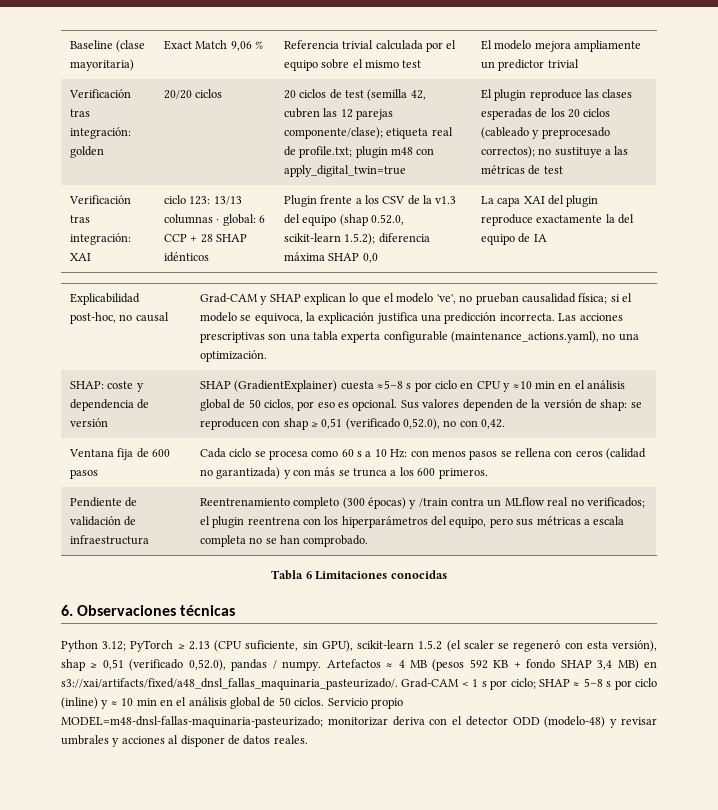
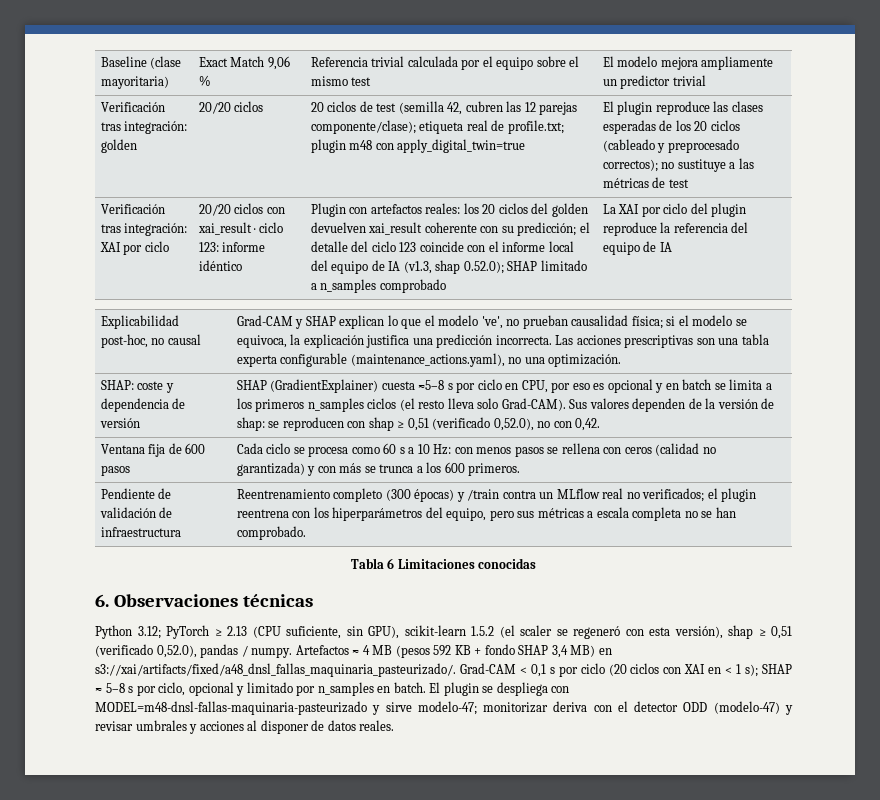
- Verificación tras integración: XAI | ciclo 123: 13/13 columnas · global: 6 CCP + 28 SHAP idénticos | Plugin frente a los CSV de la v1.3 del equipo (shap 0.52.0, scikit-learn 1.5.2); diferencia máxima SHAP 0,0 | La capa XAI del plugin reproduce exactamente la del equipo de IA
+ Verificación tras integración: XAI por ciclo | 20/20 ciclos con xai_result · ciclo 123: informe idéntico | Plugin con artefactos reales: los 20 ciclos del golden devuelven xai_result coherente con su predicción; el detalle del ciclo 123 coincide con el informe local del equipo de IA (v1.3, shap 0.52.0); SHAP limitado a n_samples comprobado | La XAI por ciclo del plugin reproduce la referencia del equipo de IA
- SHAP (GradientExplainer) cuesta ≈5–8 s por ciclo en CPU y ≈10 min en el análisis global de 50 ciclos, por eso es opcional.
+ SHAP (GradientExplainer) cuesta ≈5–8 s por ciclo en CPU, por eso es opcional y en batch se limita a los primeros n_samples ciclos (el resto lleva solo Grad-CAM).
- Grad-CAM < 1 s por ciclo; SHAP ≈ 5–8 s por ciclo (inline) y ≈ 10 min en el análisis global de 50 ciclos. Servicio propio MODEL=m48-dnsl-fallas-maquinaria-pasteurizado; monitorizar deriva con el detector ODD (modelo-48) y revisar umbrales y acciones al disponer de datos reales.
+ Grad-CAM < 0,1 s por ciclo (20 ciclos con XAI en < 1 s); SHAP ≈ 5–8 s por ciclo, opcional y limitado por n_samples en batch. El plugin se despliega con MODEL=m48-dnsl-fallas-maquinaria-pasteurizado y sirve modelo-47; monitorizar deriva con el detector ODD (modelo-47) y revisar umbrales y acciones al disponer de datos reales.

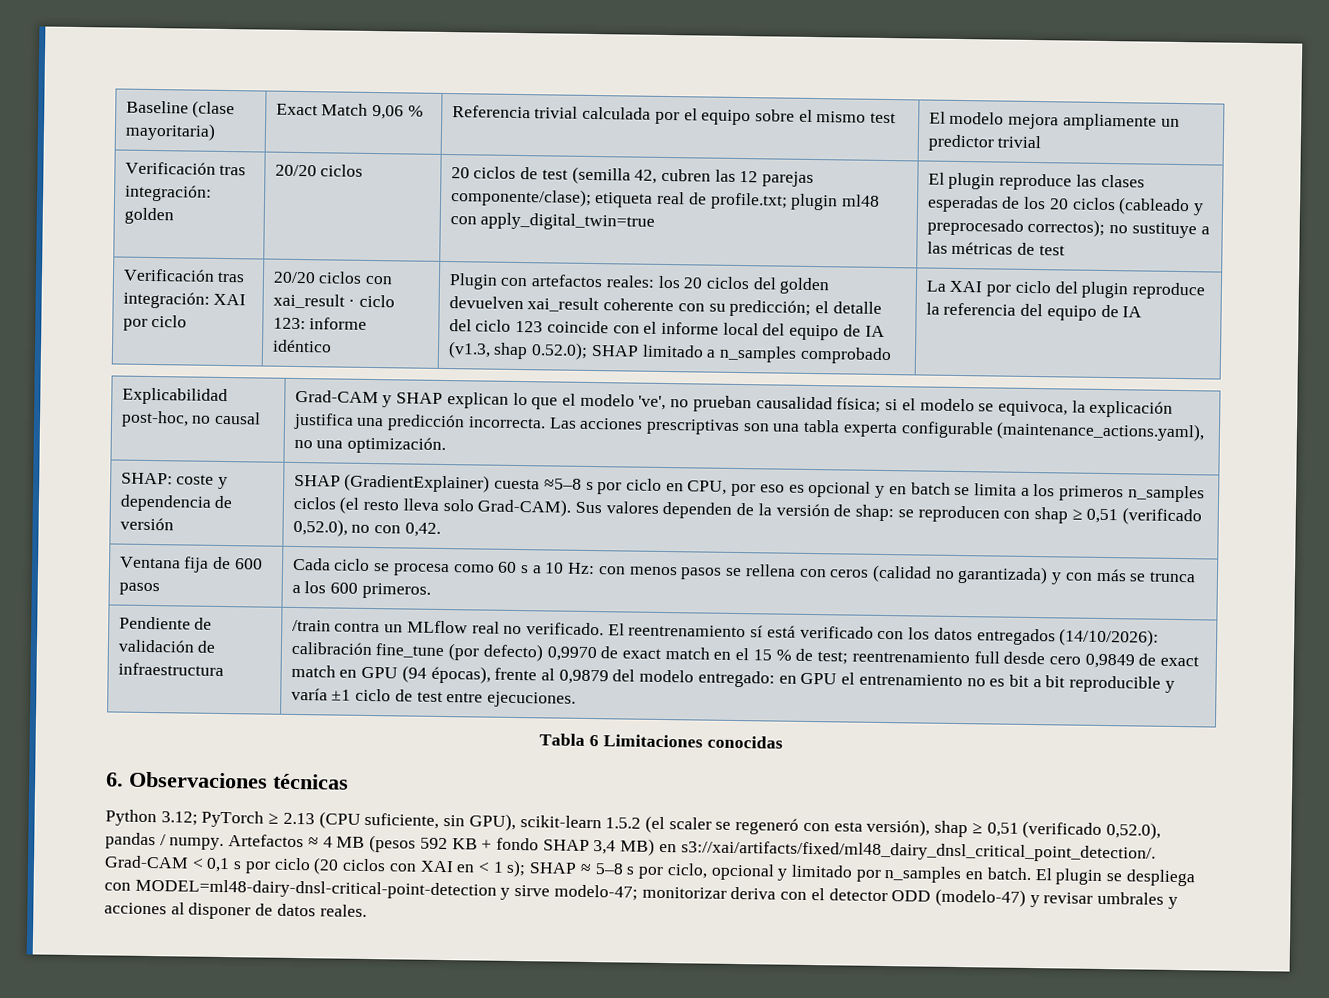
- 20 ciclos de test (semilla 42, cubren las 12 parejas componente/clase); etiqueta real de profile.txt; plugin m48 con apply_digital_twin=true
+ 20 ciclos de test (semilla 42, cubren las 12 parejas componente/clase); etiqueta real de profile.txt; plugin ml48 con apply_digital_twin=true
- Reentrenamiento completo (300 épocas) y /train contra un MLflow real no verificados; el plugin reentrena con los hiperparámetros del equipo, pero sus métricas a escala completa no se han comprobado.
+ /train contra un MLflow real no verificado. El reentrenamiento sí está verificado con los datos entregados (14/10/2026): calibración fine_tune (por defecto) 0,9970 de exact match en el 15 % de test; reentrenamiento full desde cero 0,9849 de exact match en GPU (94 épocas), frente al 0,9879 del modelo entregado: en GPU el entrenamiento no es bit a bit reproducible y varía ±1 ciclo de test entre ejecuciones.
- Artefactos ≈ 4 MB (pesos 592 KB + fondo SHAP 3,4 MB) en s3://xai/artifacts/fixed/a48_dnsl_fallas_maquinaria_pasteurizado/.
+ Artefactos ≈ 4 MB (pesos 592 KB + fondo SHAP 3,4 MB) en s3://xai/artifacts/fixed/ml48_dairy_dnsl_critical_point_detection/.
- El plugin se despliega con MODEL=m48-dnsl-fallas-maquinaria-pasteurizado y sirve modelo-47; monitorizar deriva con el detector ODD (modelo-47) y revisar umbrales y acciones al disponer de datos reales.
+ El plugin se despliega con MODEL=ml48-dairy-dnsl-critical-point-detection y sirve modelo-47; monitorizar deriva con el detector ODD (modelo-47) y revisar umbrales y acciones al disponer de datos reales.

